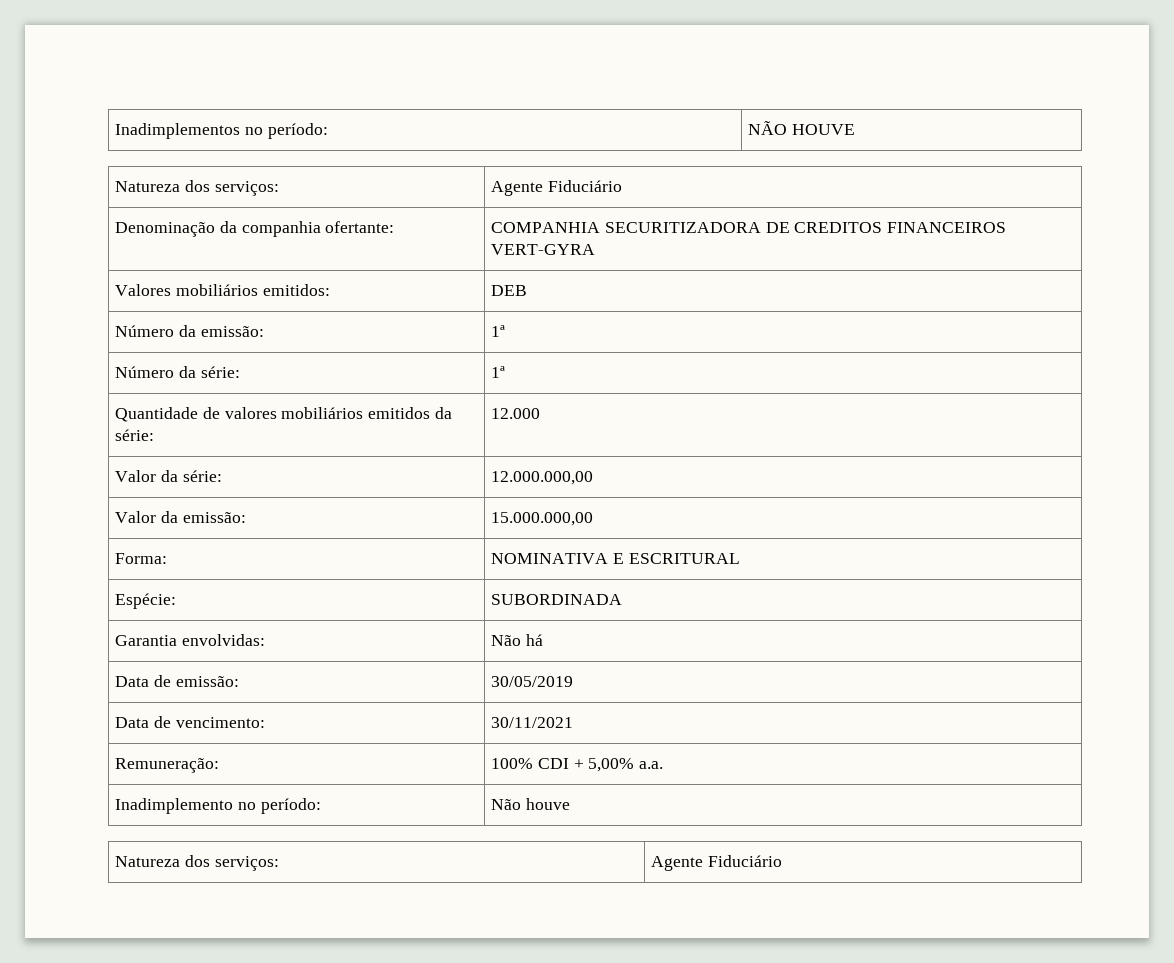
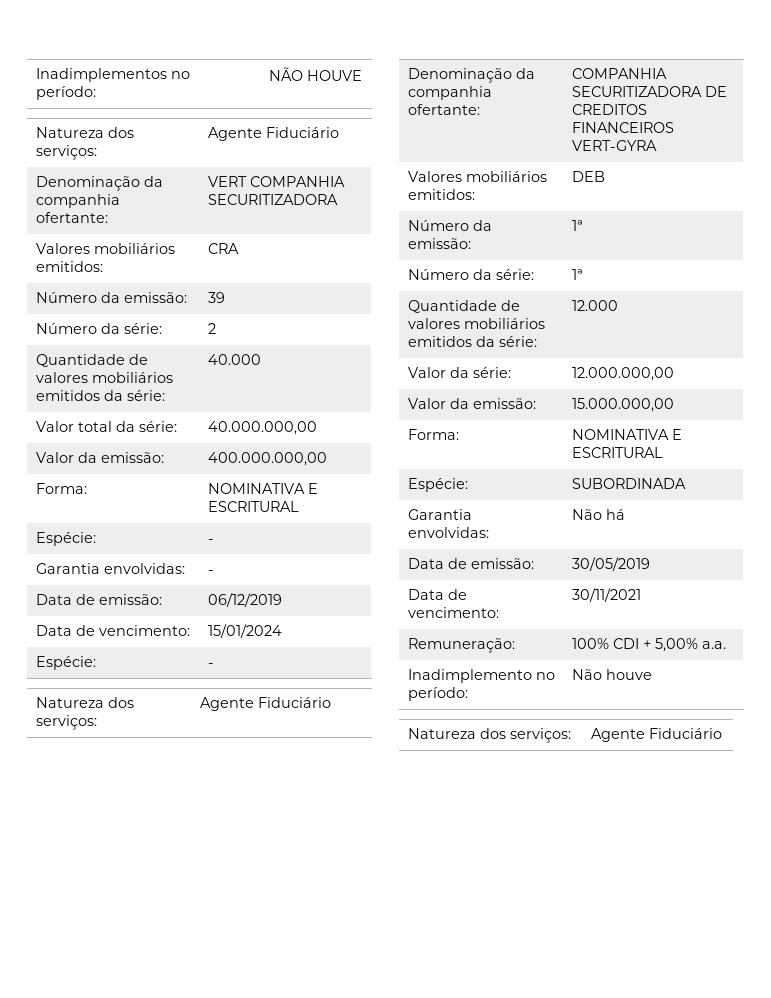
+ Denominação da companhia ofertante: | VERT COMPANHIA SECURITIZADORA
+ Valores mobiliários emitidos: | CRA
+ Número da emissão: | 39
+ Número da série: | 2
+ Quantidade de valores mobiliários emitidos da série: | 40.000
+ Valor total da série: | 40.000.000,00
+ Valor da emissão: | 400.000.000,00
+ Forma: | NOMINATIVA E ESCRITURAL
+ Espécie: | -
+ Garantia envolvidas: | -
+ Data de emissão: | 06/12/2019
+ Data de vencimento: | 15/01/2024
+ Espécie: | -
+ Natureza dos serviços: | Agente Fiduciário

